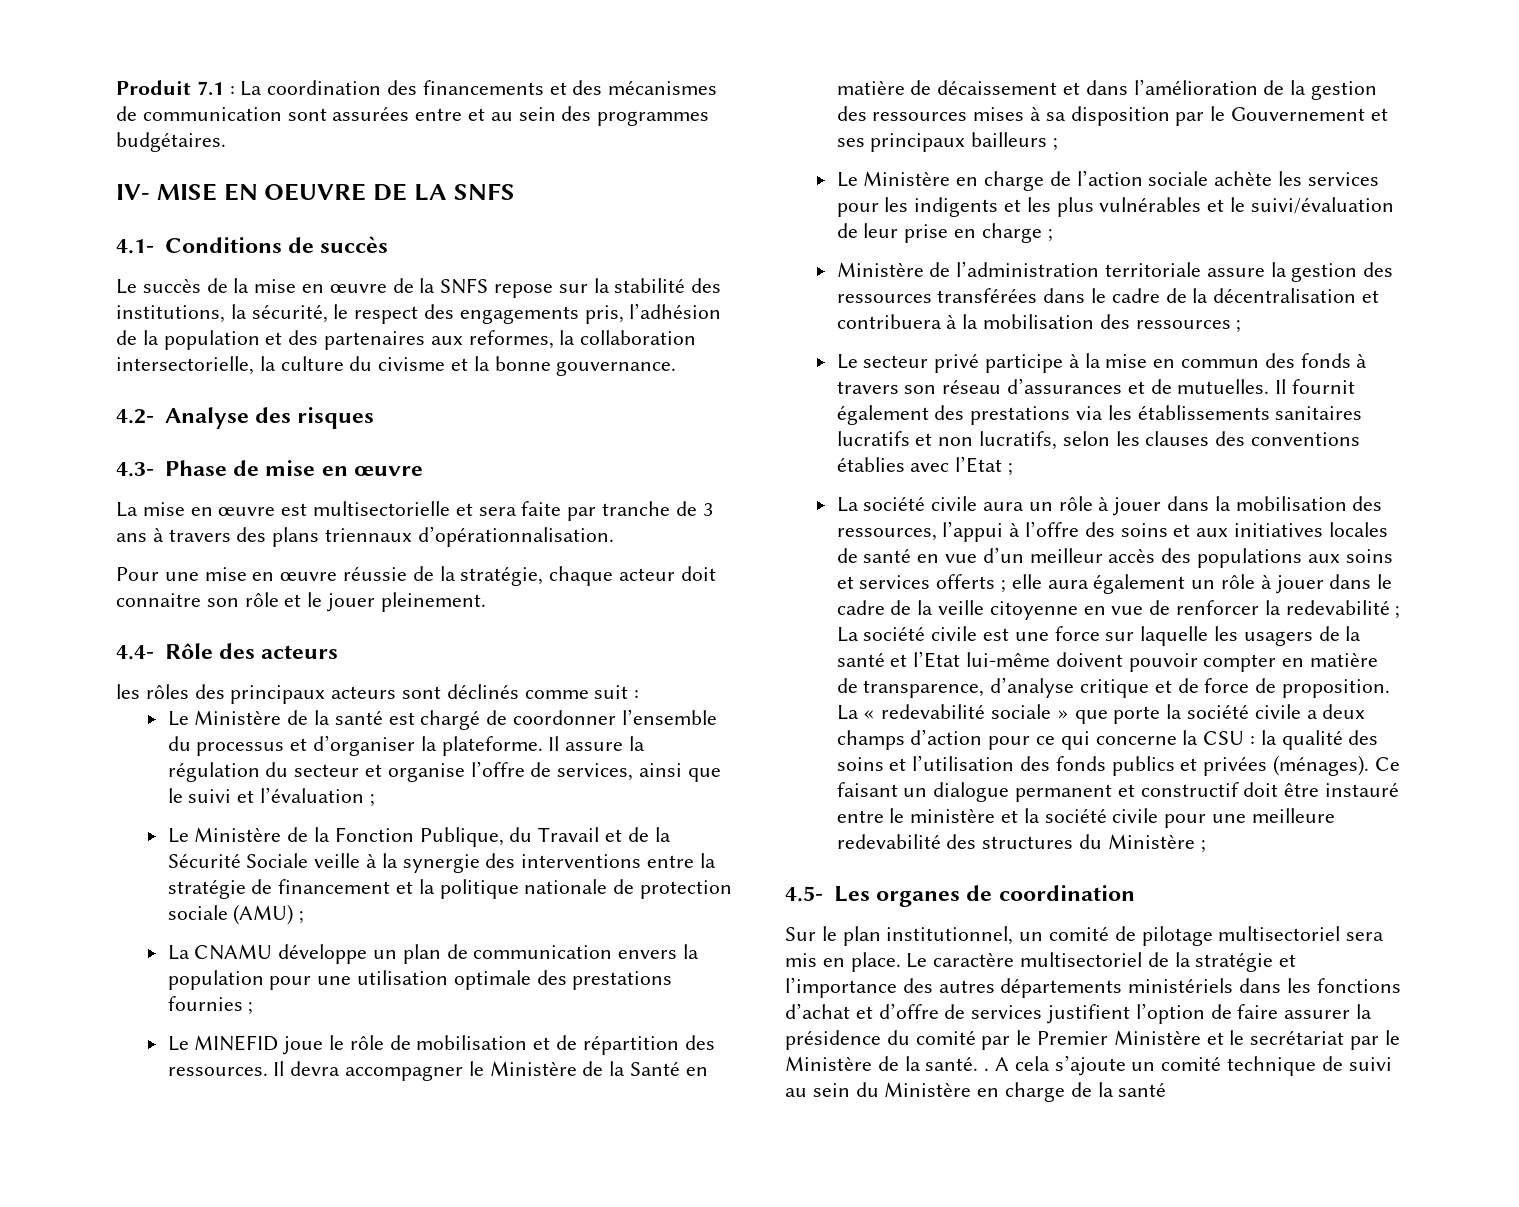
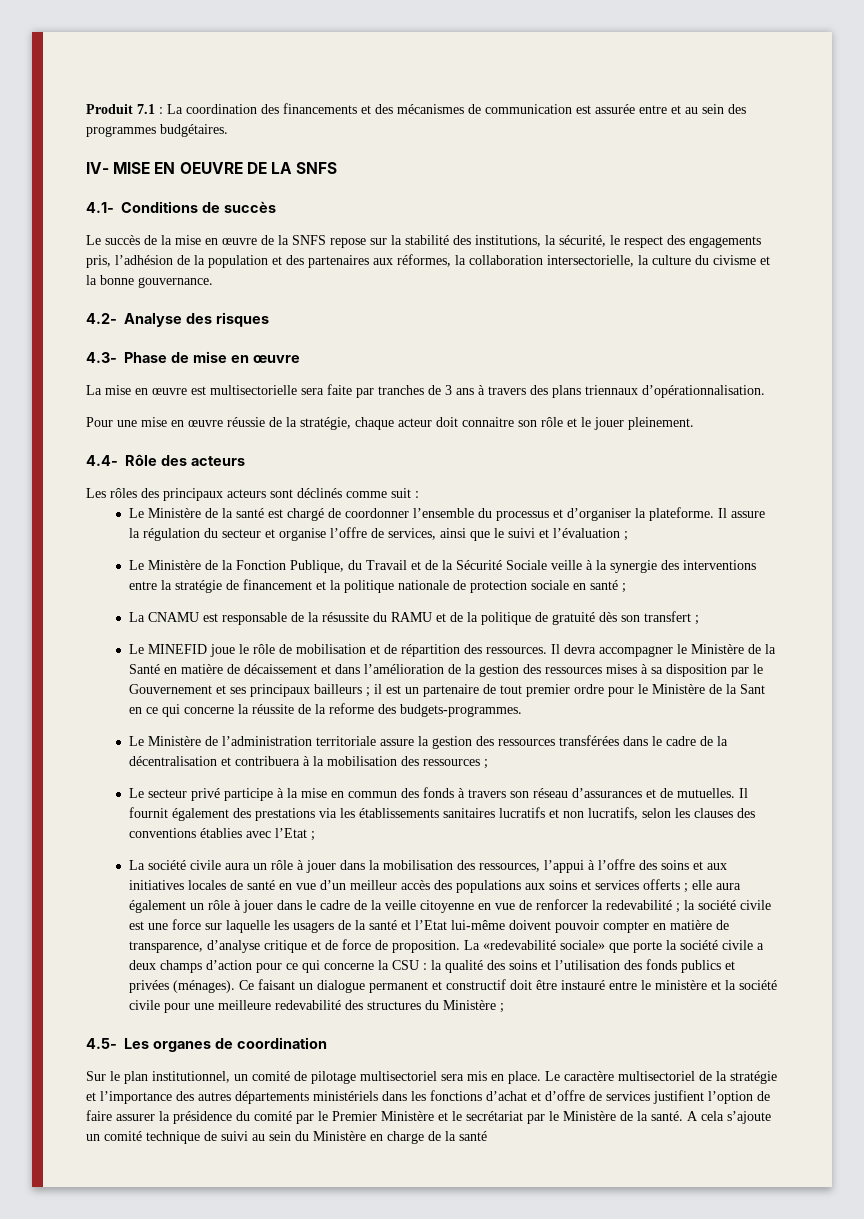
- Produit 7.1 : La coordination des financements et des mécanismes de communication sont assurées entre et au sein des programmes budgétaires.
+ Produit 7.1 : La coordination des financements et des mécanismes de communication est assurée entre et au sein des programmes budgétaires.
- Le succès de la mise en œuvre de la SNFS repose sur la stabilité des institutions, la sécurité, le respect des engagements pris, l’adhésion de la population et des partenaires aux reformes, la collaboration intersectorielle, la culture du civisme et la bonne gouvernance.
+ Le succès de la mise en œuvre de la SNFS repose sur la stabilité des institutions, la sécurité, le respect des engagements pris, l’adhésion de la population et des partenaires aux réformes, la collaboration intersectorielle, la culture du civisme et la bonne gouvernance.
- La mise en œuvre est multisectorielle et sera faite par tranche de 3 ans à travers des plans triennaux d’opérationnalisation.
+ La mise en œuvre est multisectorielle sera faite par tranches de 3 ans à travers des plans triennaux d’opérationnalisation.
- les rôles des principaux acteurs sont déclinés comme suit :
+ Les rôles des principaux acteurs sont déclinés comme suit :
- Le Ministère de la Fonction Publique, du Travail et de la Sécurité Sociale veille à la synergie des interventions entre la stratégie de financement et la politique nationale de protection sociale (AMU) ;
+ Le Ministère de la Fonction Publique, du Travail et de la Sécurité Sociale veille à la synergie des interventions entre la stratégie de financement et la politique nationale de protection sociale en santé ;
- La CNAMU développe un plan de communication envers la population pour une utilisation optimale des prestations fournies ;
+ La CNAMU est responsable de la résussite du RAMU et de la politique de gratuité dès son transfert ;
- Il devra accompagner le Ministère de la Santé en matière de décaissement et dans l’amélioration de la gestion des ressources mises à sa disposition par le Gouvernement et ses principaux bailleurs ;
- Le Ministère en charge de l’action sociale achète les services pour les indigents et les plus vulnérables et le suivi/évaluation de leur prise en charge ;
- Ministère de l’administration territoriale assure la gestion des ressources transférées dans le cadre de la décentralisation et contribuera à la mobilisation des ressources ;
+ Il devra accompagner le Ministère de la Santé en matière de décaissement et dans l’amélioration de la gestion des ressources mises à sa disposition par le Gouvernement et ses principaux bailleurs ; il est un partenaire de tout premier ordre pour le Ministère de la Sant en ce qui concerne la réussite de la reforme des budgets-programmes.
+ Le Ministère de l’administration territoriale assure la gestion des ressources transférées dans le cadre de la décentralisation et contribuera à la mobilisation des ressources ;
- La société civile est une force sur laquelle les usagers de la santé et l’Etat lui-même doivent pouvoir compter en matière de transparence, d’analyse critique et de force de proposition.
+ la société civile est une force sur laquelle les usagers de la santé et l’Etat lui-même doivent pouvoir compter en matière de transparence, d’analyse critique et de force de proposition.
- La « redevabilité sociale » que porte la société civile a deux champs d’action pour ce qui concerne la CSU : la qualité des soins et l’utilisation des fonds publics et privées (ménages).
+ La «redevabilité sociale» que porte la société civile a deux champs d’action pour ce qui concerne la CSU : la qualité des soins et l’utilisation des fonds publics et privées (ménages).
- Le caractère multisectoriel de la stratégie et l’importance des autres départements ministériels dans les fonctions d’achat et d’offre de services justifient l’option de faire assurer la présidence du comité par le Premier Ministère et le secrétariat par le Ministère de la santé. .
+ Le caractère multisectoriel de la stratégie et l’importance des autres départements ministériels dans les fonctions d’achat et d’offre de services justifient l’option de faire assurer la présidence du comité par le Premier Ministère et le secrétariat par le Ministère de la santé.

